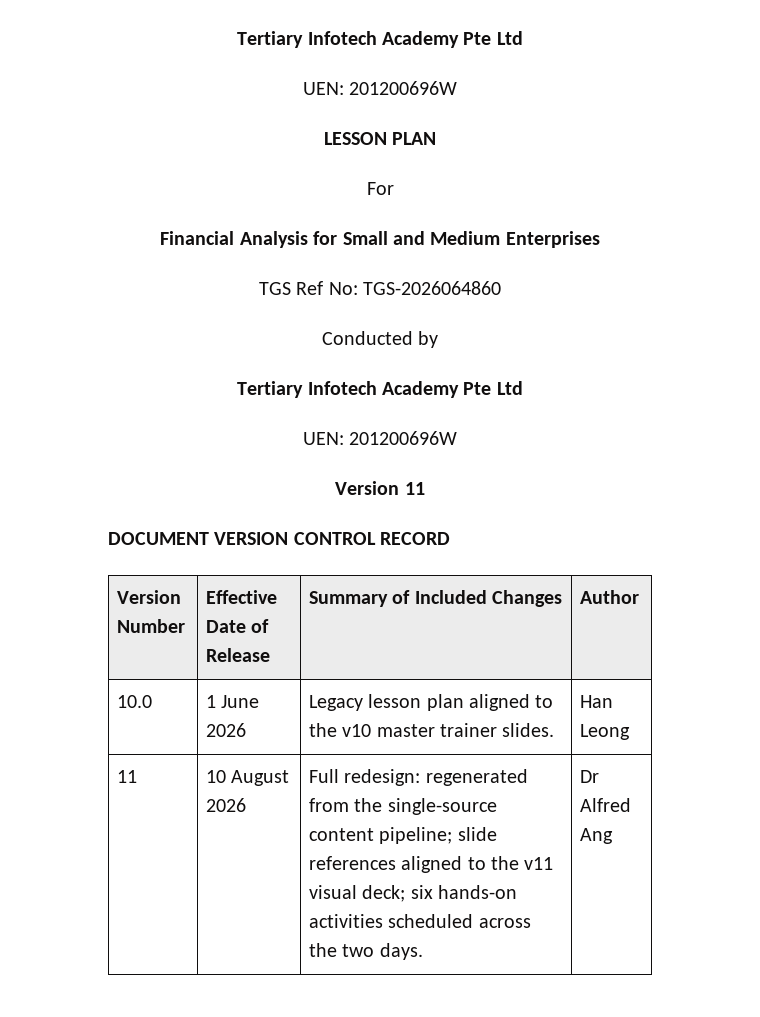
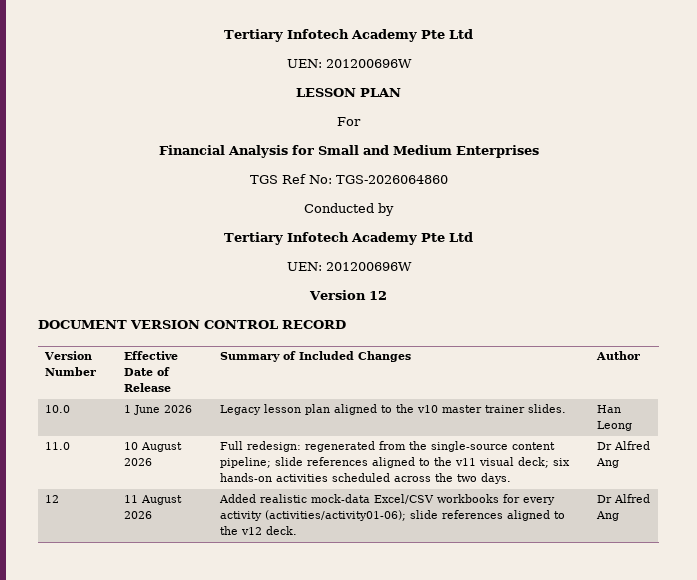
- Version 11
+ Version 12
- 11 | 10 August 2026 | Full redesign: regenerated from the single-source content pipeline; slide references aligned to the v11 visual deck; six hands-on activities scheduled across the two days. | Dr Alfred Ang
+ 11.0 | 10 August 2026 | Full redesign: regenerated from the single-source content pipeline; slide references aligned to the v11 visual deck; six hands-on activities scheduled across the two days. | Dr Alfred Ang
+ 12 | 11 August 2026 | Added realistic mock-data Excel/CSV workbooks for every activity (activities/activity01-06); slide references aligned to the v12 deck. | Dr Alfred Ang

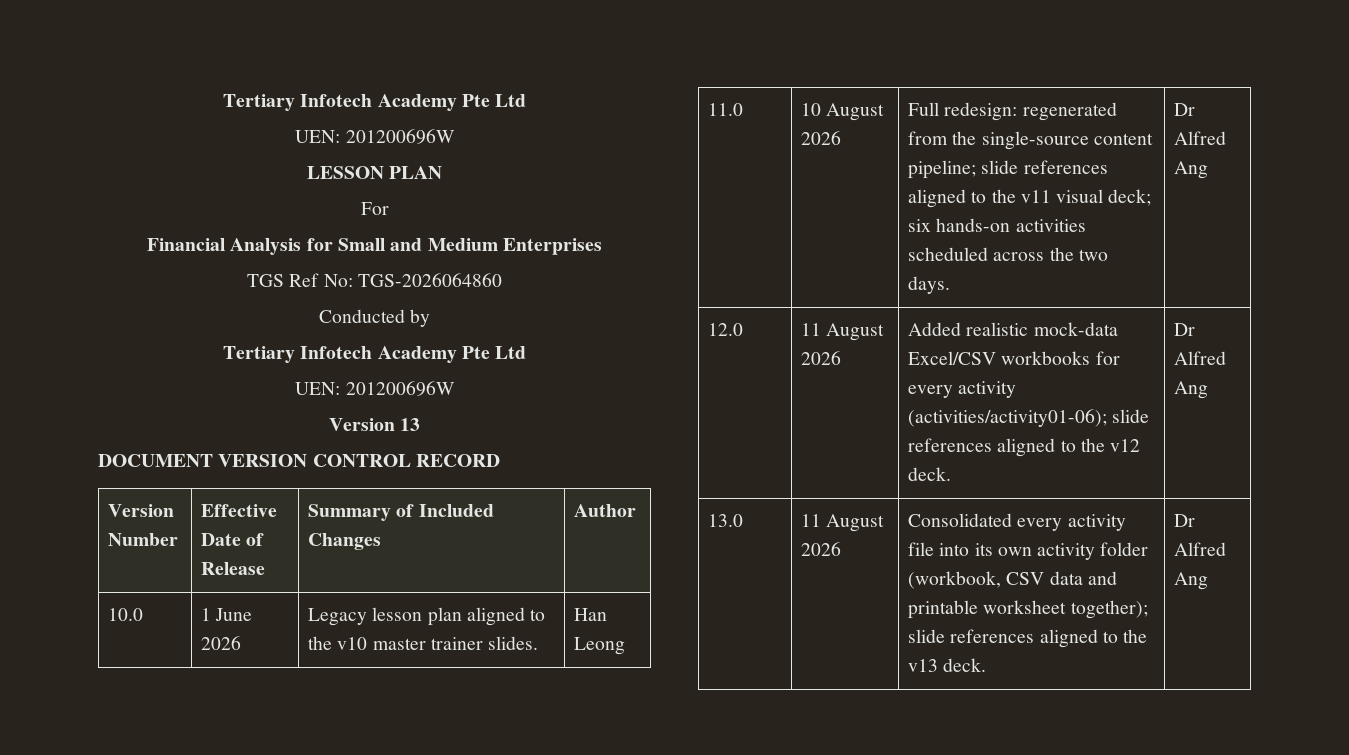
- Version 12
+ Version 13
- 12 | 11 August 2026 | Added realistic mock-data Excel/CSV workbooks for every activity (activities/activity01-06); slide references aligned to the v12 deck. | Dr Alfred Ang
+ 12.0 | 11 August 2026 | Added realistic mock-data Excel/CSV workbooks for every activity (activities/activity01-06); slide references aligned to the v12 deck. | Dr Alfred Ang
+ 13.0 | 11 August 2026 | Consolidated every activity file into its own activity folder (workbook, CSV data and printable worksheet together); slide references aligned to the v13 deck. | Dr Alfred Ang

